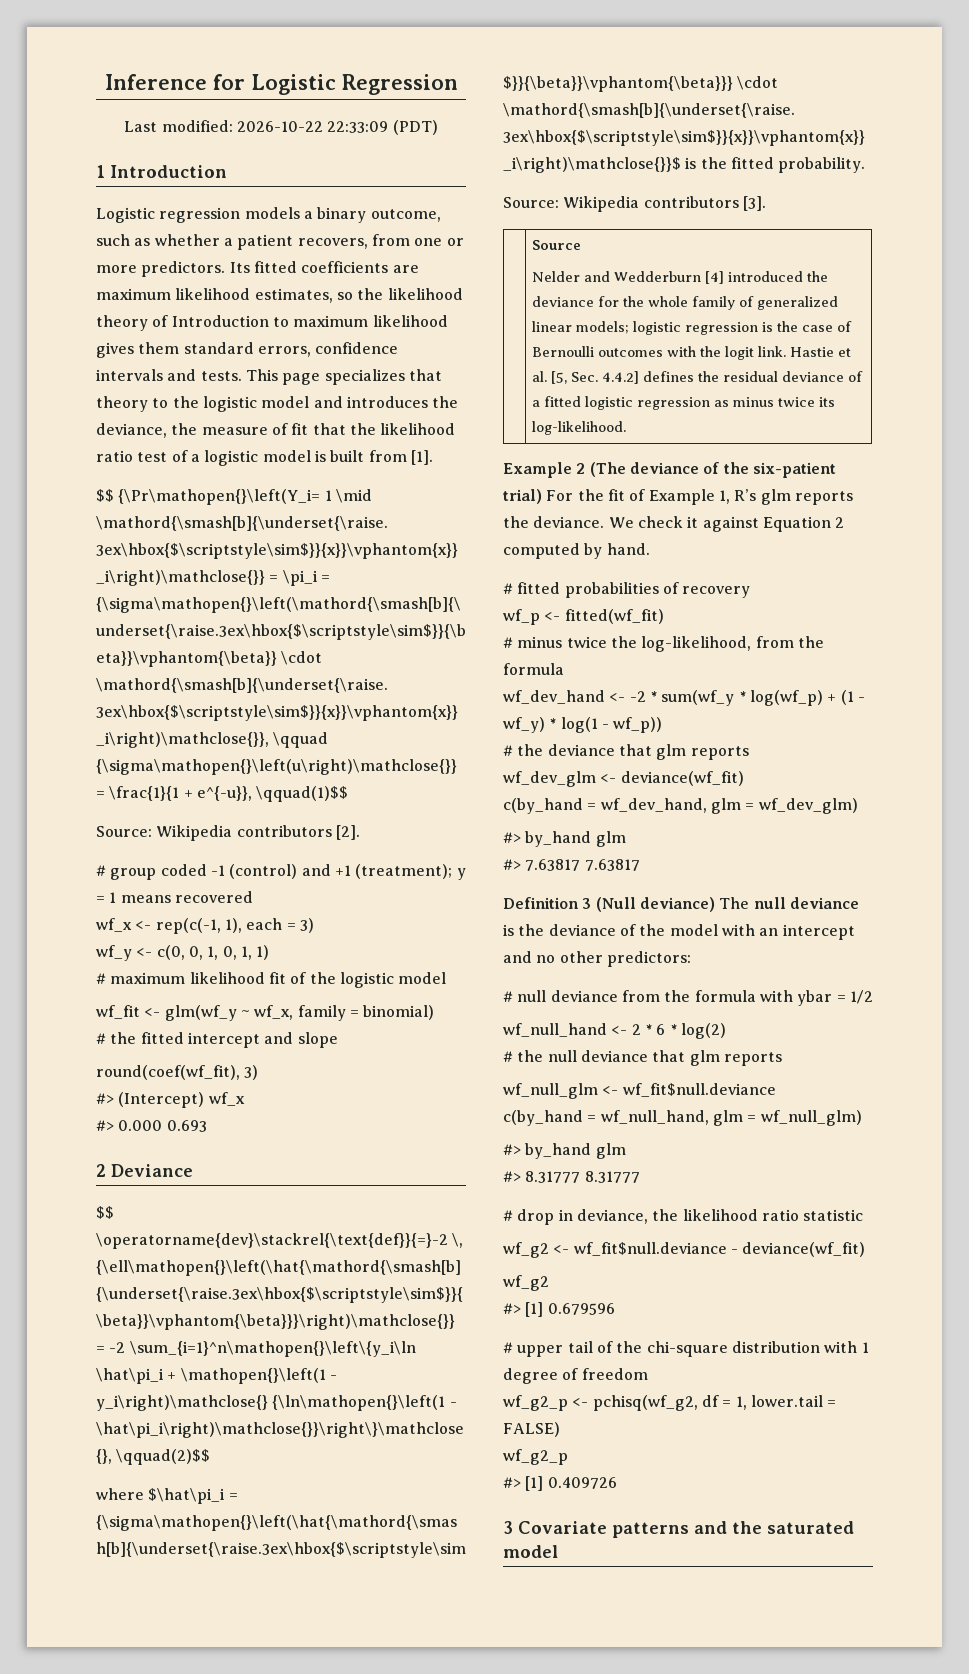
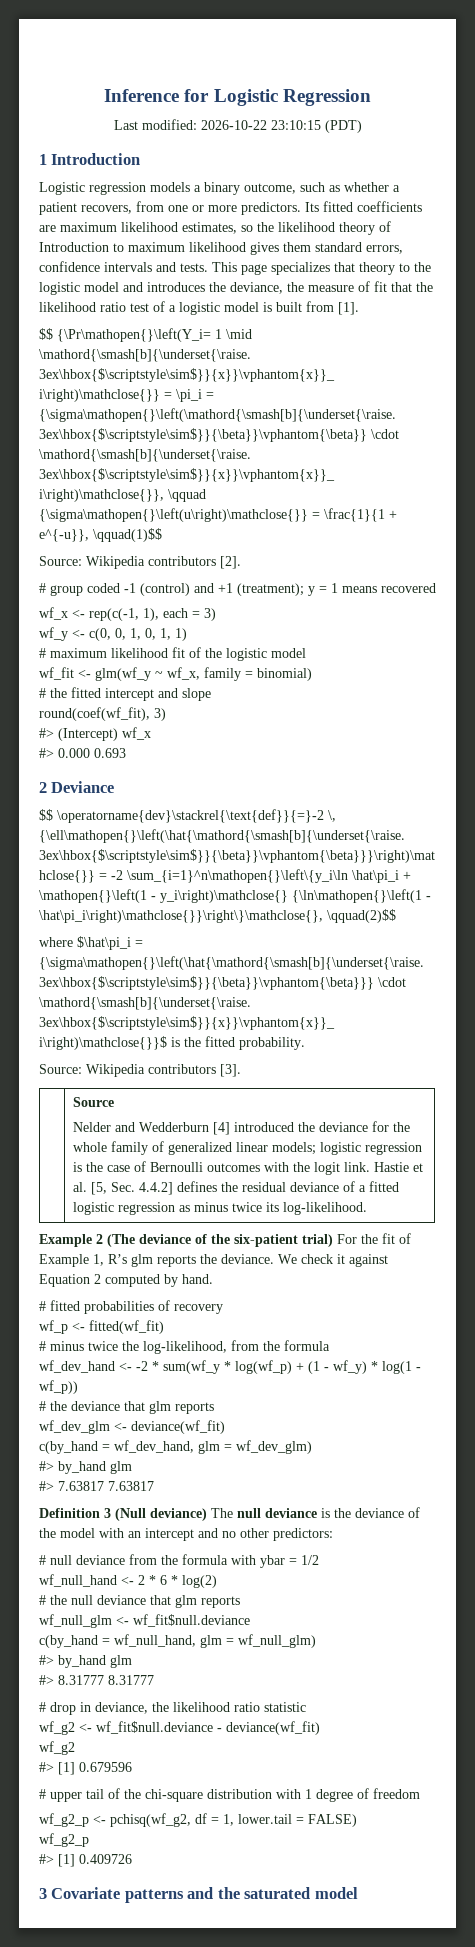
- Last modified: 2026-10-22 22:33:09 (PDT)
+ Last modified: 2026-10-22 23:10:15 (PDT)

